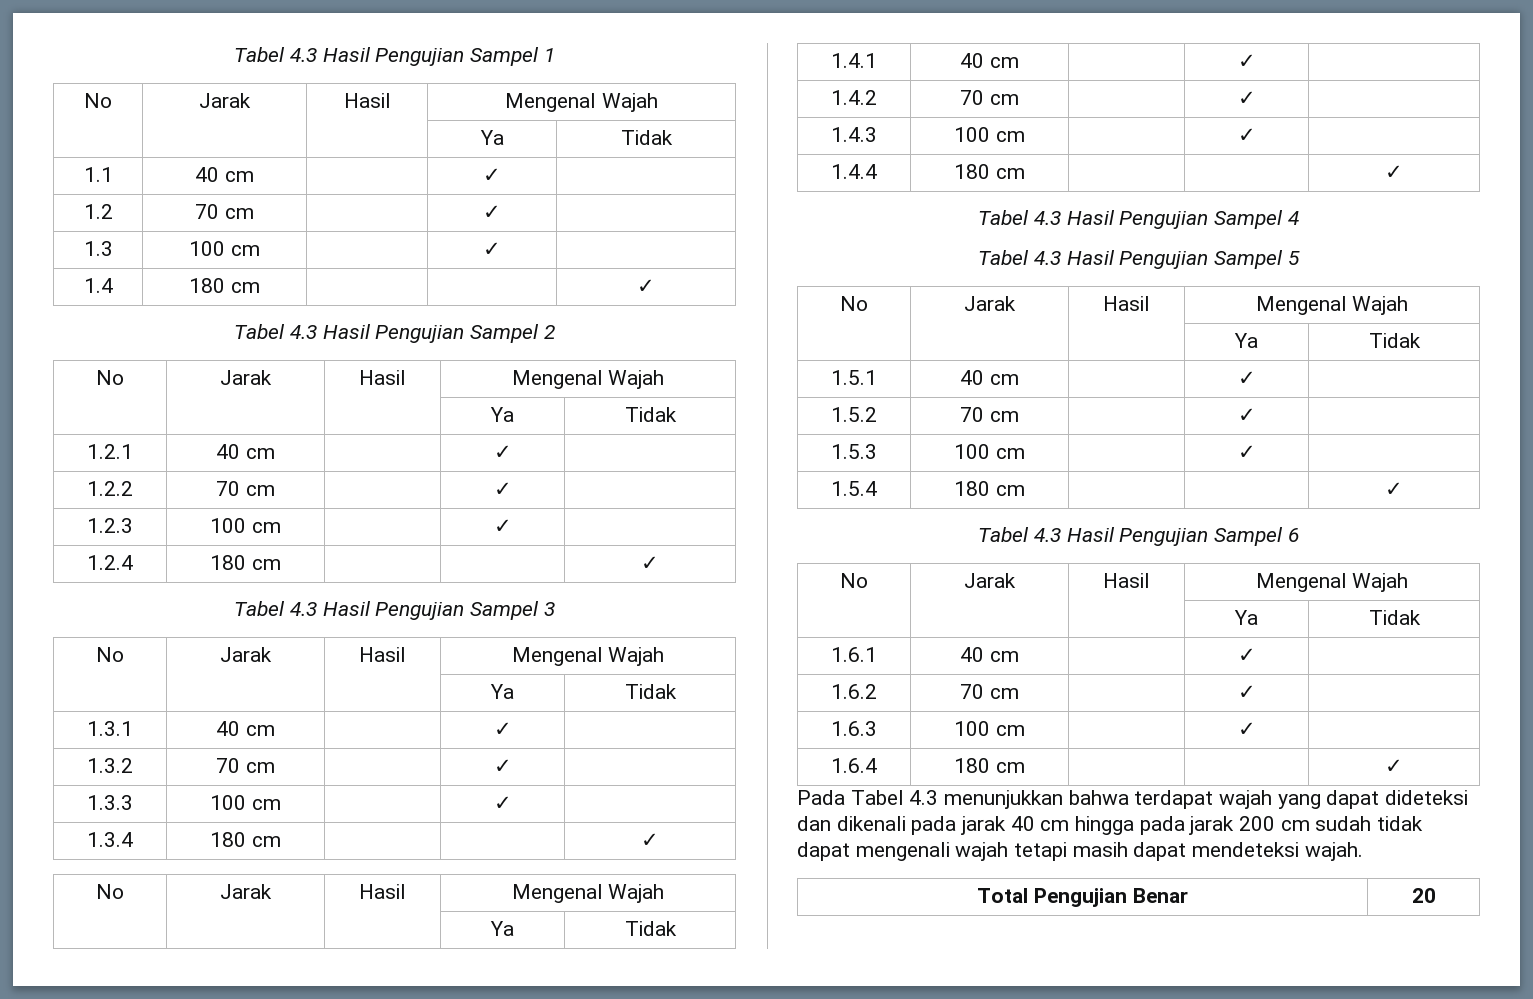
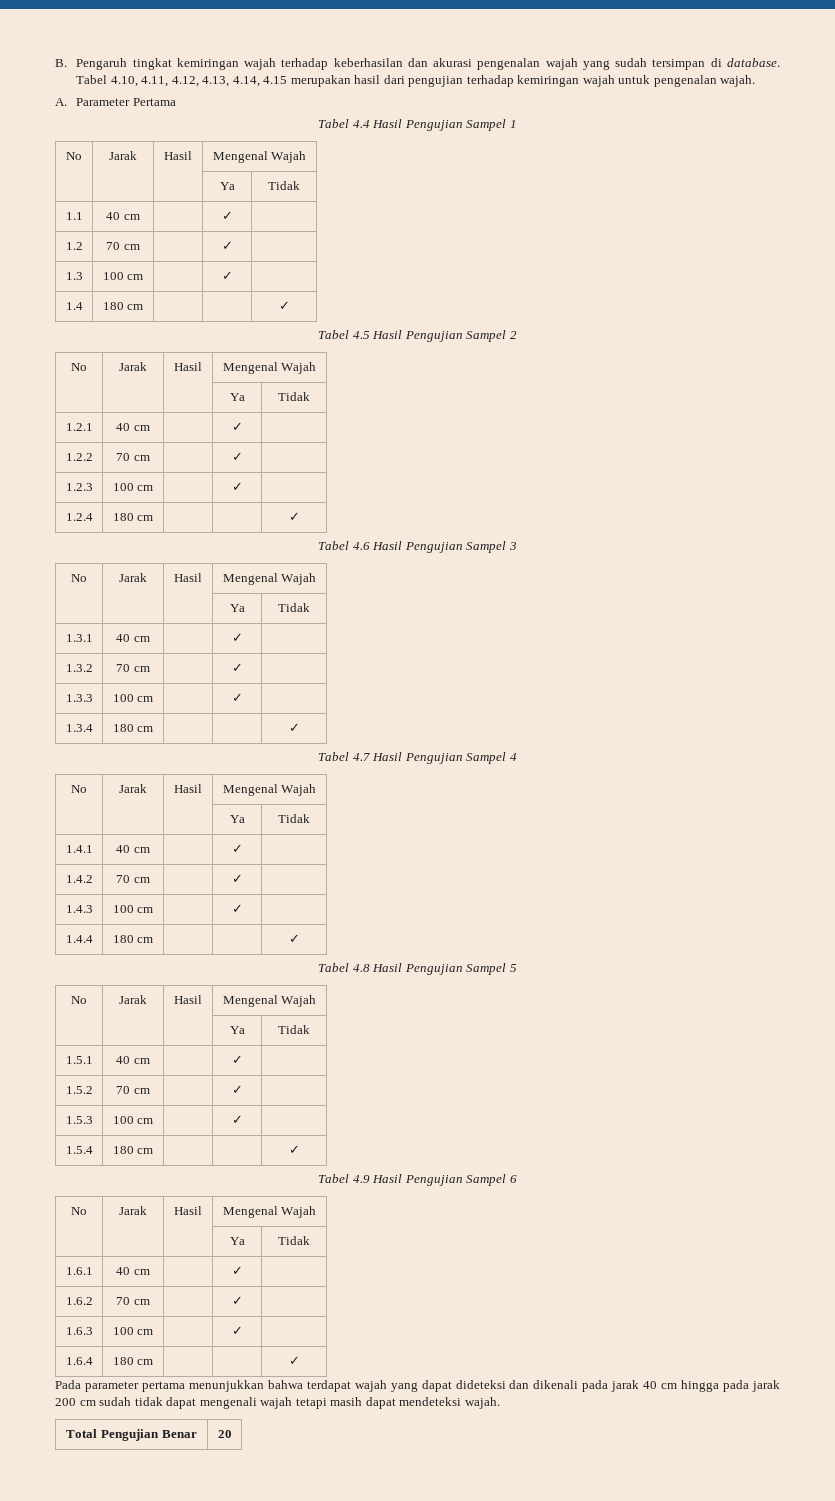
- Tabel 4.3 Hasil Pengujian Sampel 1
+ B. Pengaruh tingkat kemiringan wajah terhadap keberhasilan dan akurasi pengenalan wajah yang sudah tersimpan di database. Tabel 4.10, 4.11, 4.12, 4.13, 4.14, 4.15 merupakan hasil dari pengujian terhadap kemiringan wajah untuk pengenalan wajah.
+ A. Parameter Pertama
+ Tabel 4.4 Hasil Pengujian Sampel 1
- Tabel 4.3 Hasil Pengujian Sampel 2
+ Tabel 4.5 Hasil Pengujian Sampel 2
- Tabel 4.3 Hasil Pengujian Sampel 3
+ Tabel 4.6 Hasil Pengujian Sampel 3
+ Tabel 4.7 Hasil Pengujian Sampel 4
- Tabel 4.3 Hasil Pengujian Sampel 4
- Tabel 4.3 Hasil Pengujian Sampel 5
+ Tabel 4.8 Hasil Pengujian Sampel 5
- Tabel 4.3 Hasil Pengujian Sampel 6
+ Tabel 4.9 Hasil Pengujian Sampel 6
- Pada Tabel 4.3 menunjukkan bahwa terdapat wajah yang dapat dideteksi dan dikenali pada jarak 40 cm hingga pada jarak 200 cm sudah tidak dapat mengenali wajah tetapi masih dapat mendeteksi wajah.
+ Pada parameter pertama menunjukkan bahwa terdapat wajah yang dapat dideteksi dan dikenali pada jarak 40 cm hingga pada jarak 200 cm sudah tidak dapat mengenali wajah tetapi masih dapat mendeteksi wajah.

